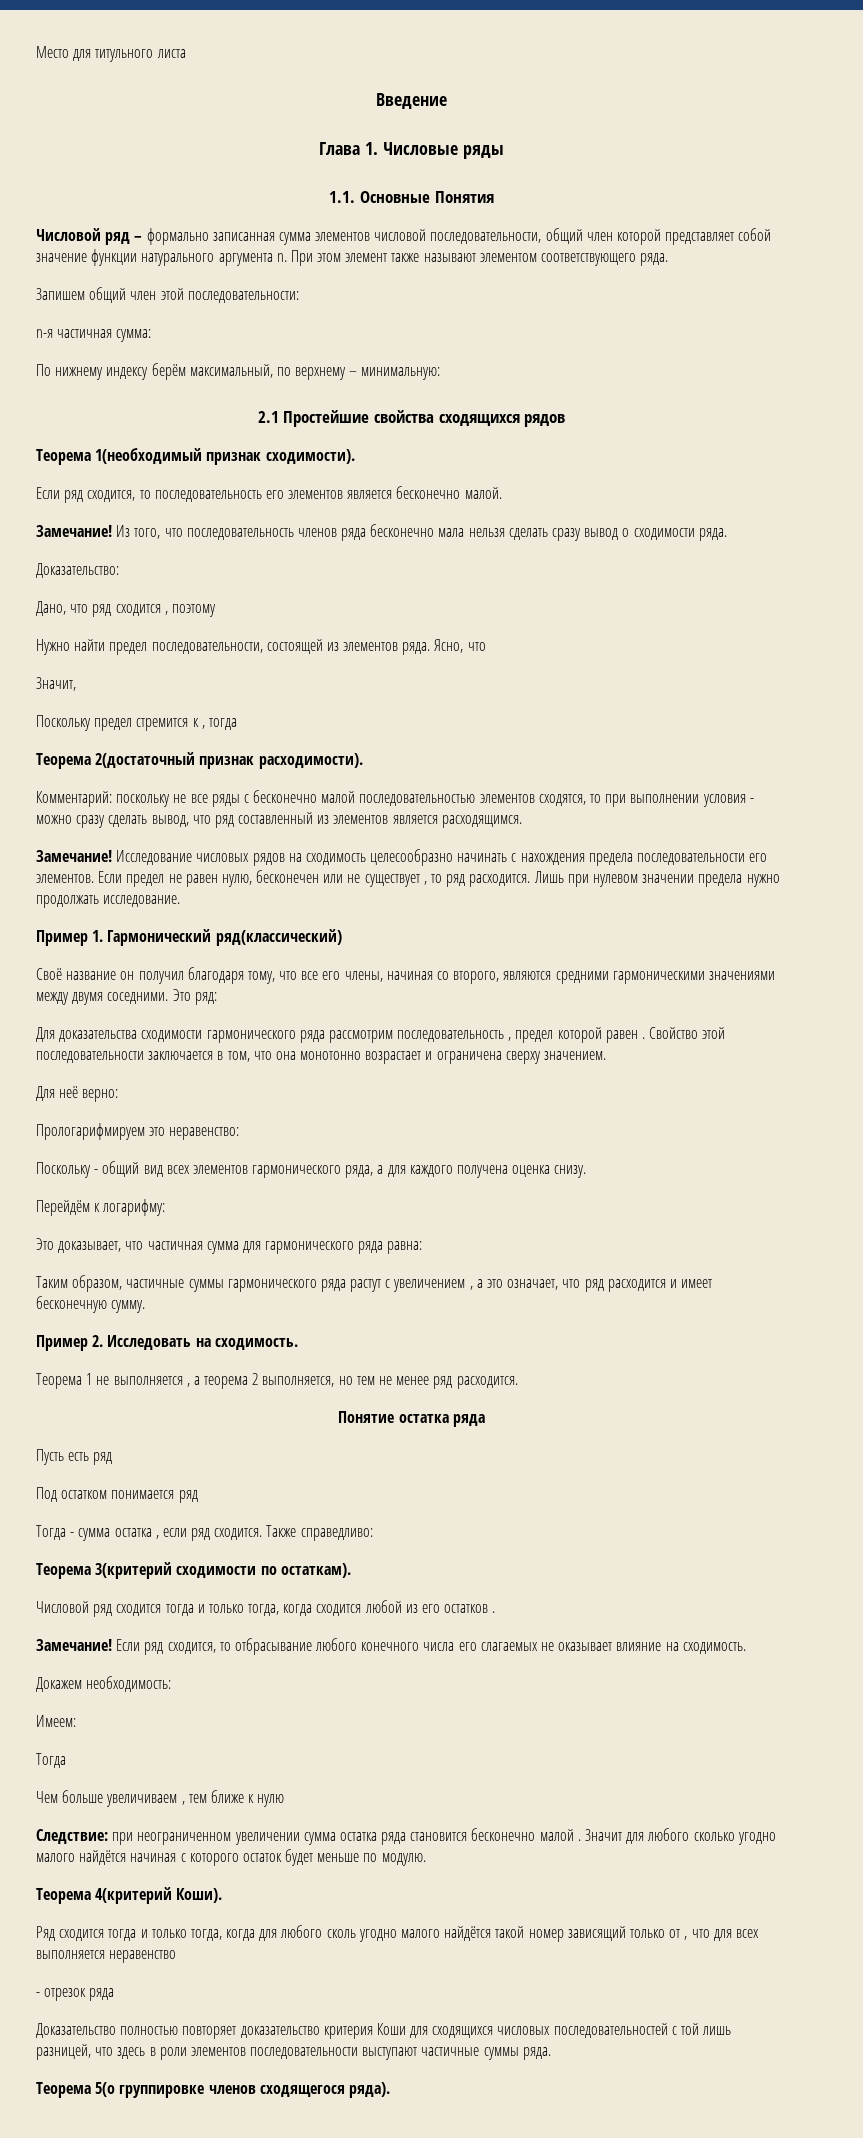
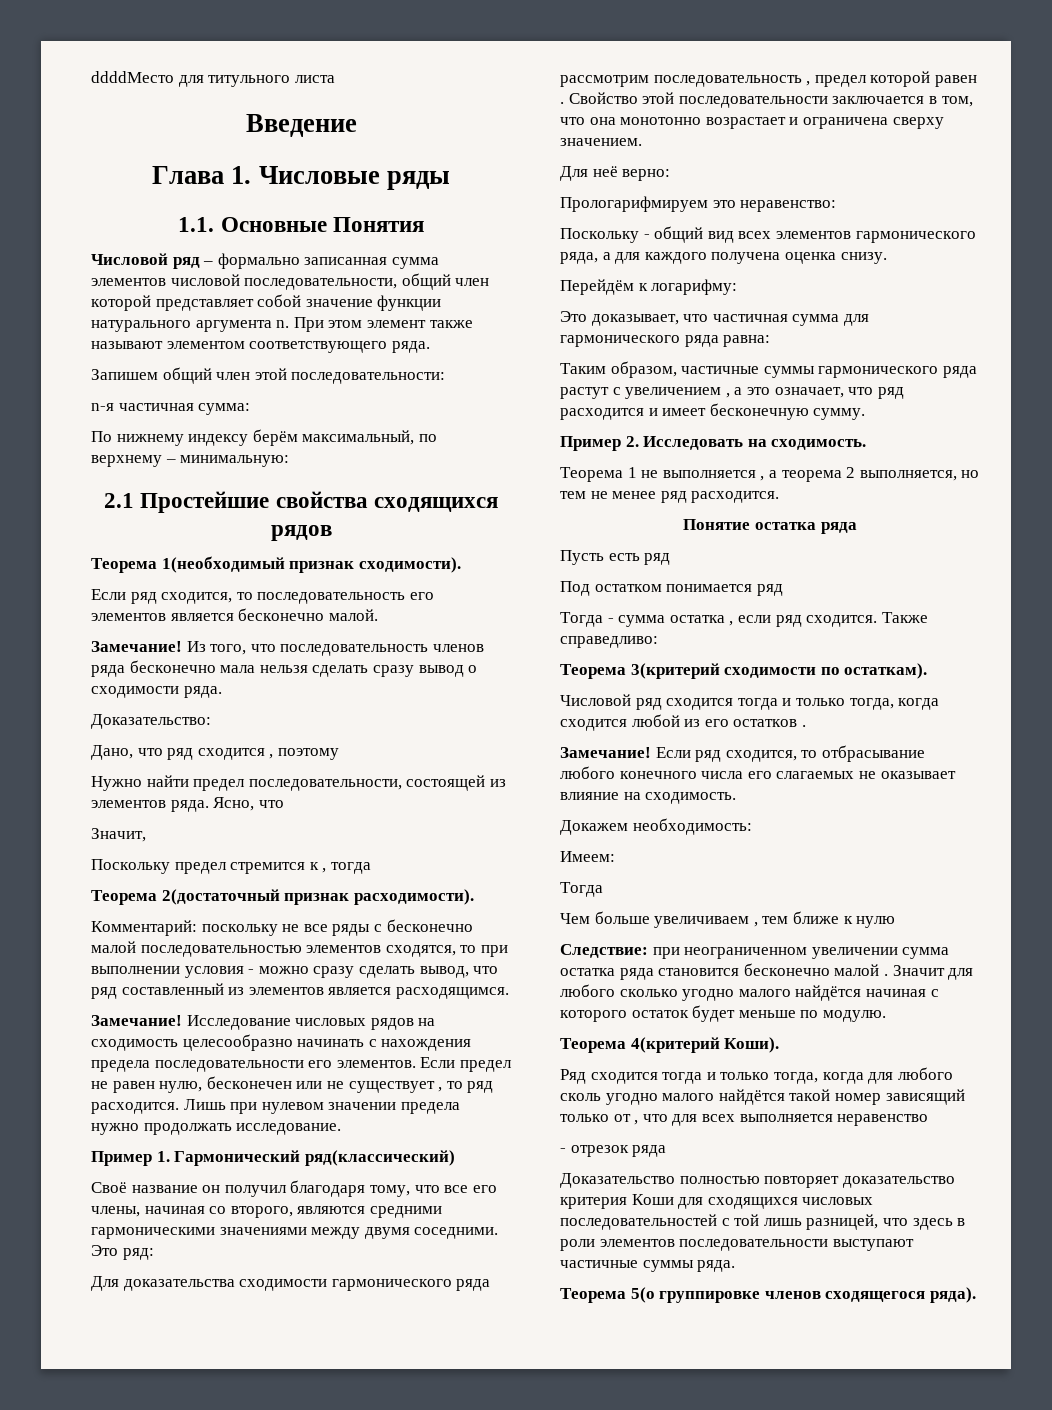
- Место для титульного листа
+ ddddМесто для титульного листа

